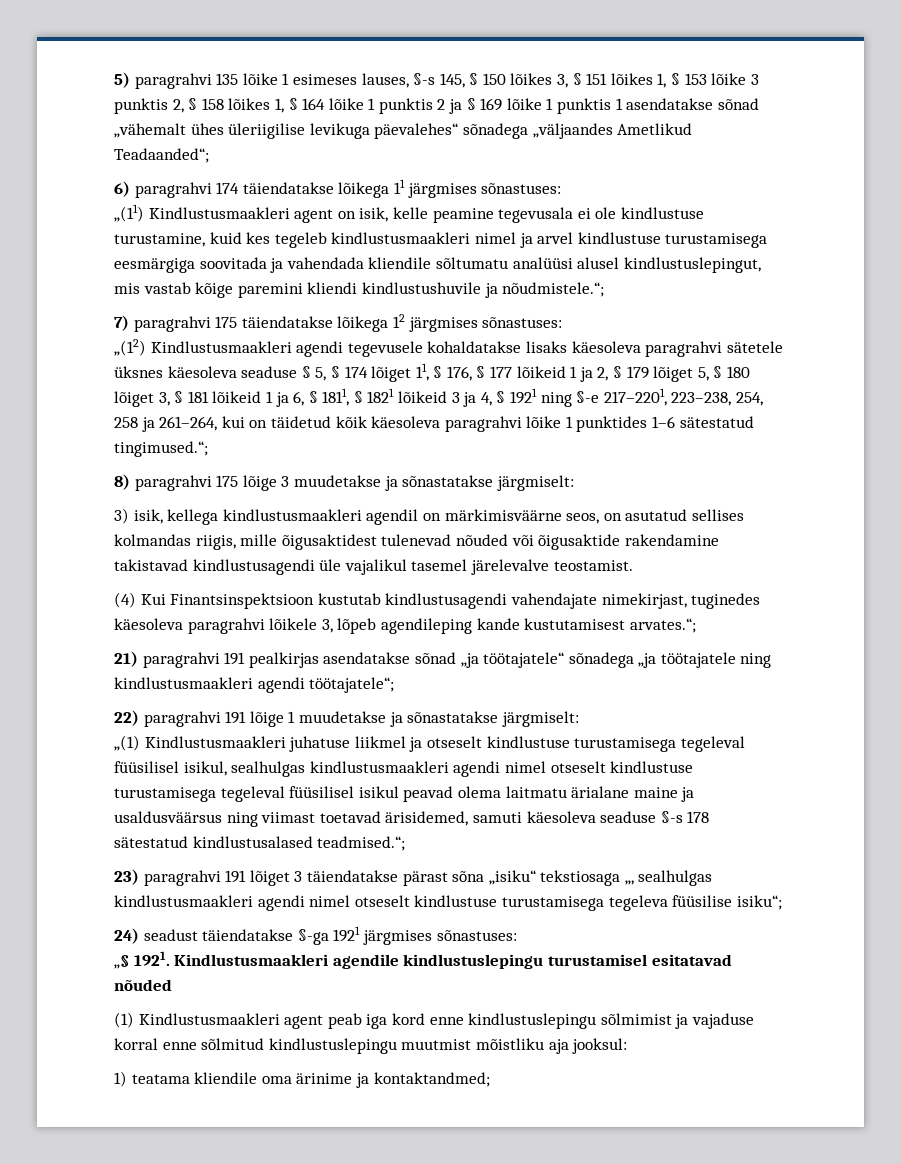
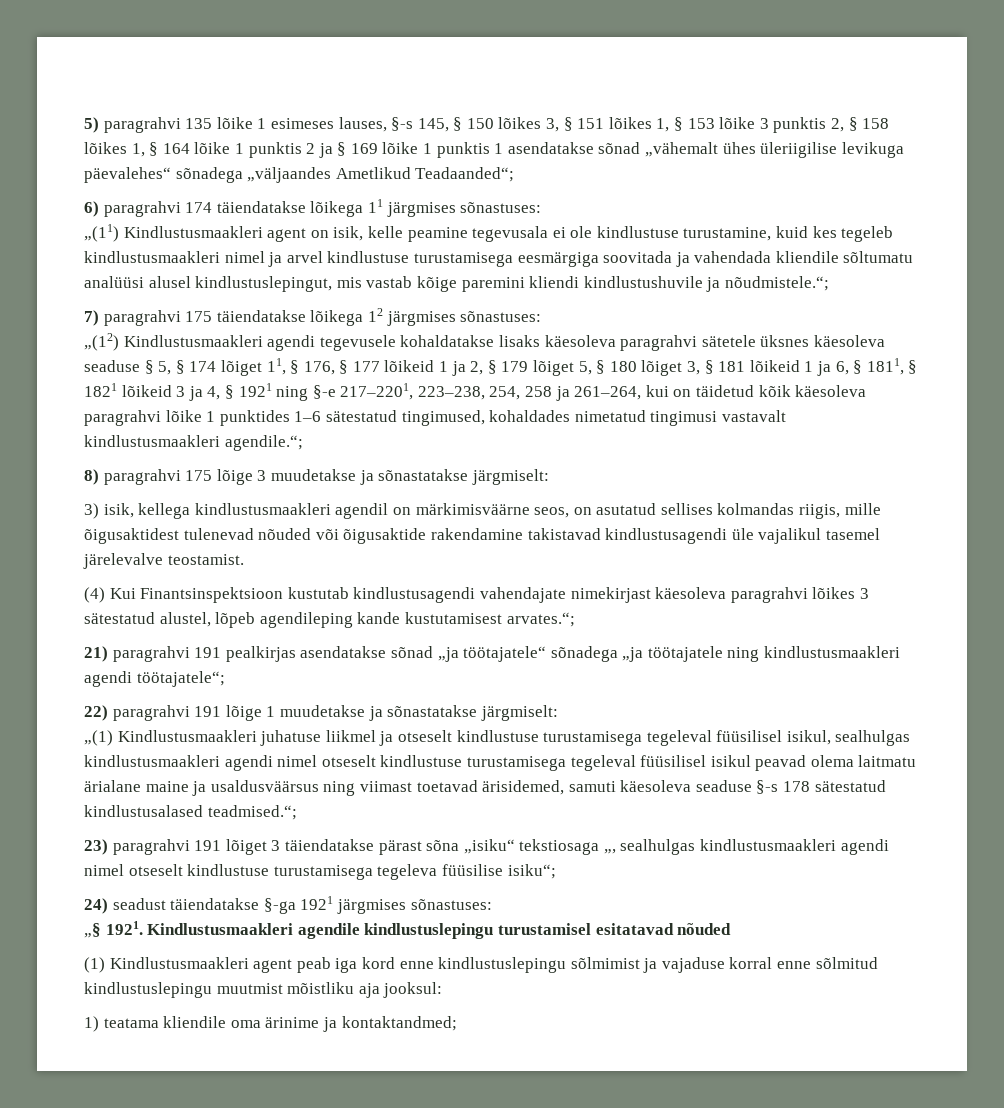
- „(12) Kindlustusmaakleri agendi tegevusele kohaldatakse lisaks käesoleva paragrahvi sätetele üksnes käesoleva seaduse § 5, § 174 lõiget 11, § 176, § 177 lõikeid 1 ja 2, § 179 lõiget 5, § 180 lõiget 3, § 181 lõikeid 1 ja 6, § 1811, § 1821 lõikeid 3 ja 4, § 1921 ning §-e 217–2201, 223–238, 254, 258 ja 261–264, kui on täidetud kõik käesoleva paragrahvi lõike 1 punktides 1–6 sätestatud tingimused.“;
+ „(12) Kindlustusmaakleri agendi tegevusele kohaldatakse lisaks käesoleva paragrahvi sätetele üksnes käesoleva seaduse § 5, § 174 lõiget 11, § 176, § 177 lõikeid 1 ja 2, § 179 lõiget 5, § 180 lõiget 3, § 181 lõikeid 1 ja 6, § 1811, § 1821 lõikeid 3 ja 4, § 1921 ning §-e 217–2201, 223–238, 254, 258 ja 261–264, kui on täidetud kõik käesoleva paragrahvi lõike 1 punktides 1–6 sätestatud tingimused, kohaldades nimetatud tingimusi vastavalt kindlustusmaakleri agendile.“;
- (4) Kui Finantsinspektsioon kustutab kindlustusagendi vahendajate nimekirjast, tuginedes käesoleva paragrahvi lõikele 3, lõpeb agendileping kande kustutamisest arvates.“;
+ (4) Kui Finantsinspektsioon kustutab kindlustusagendi vahendajate nimekirjast käesoleva paragrahvi lõikes 3 sätestatud alustel, lõpeb agendileping kande kustutamisest arvates.“;

